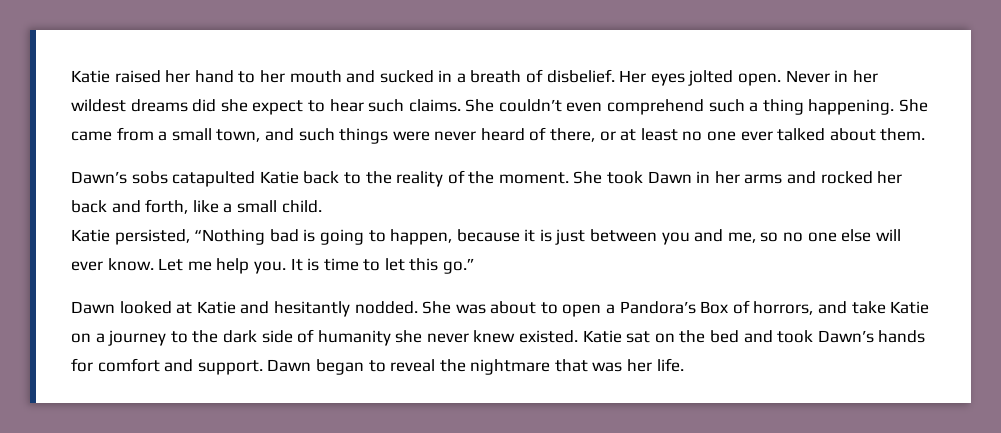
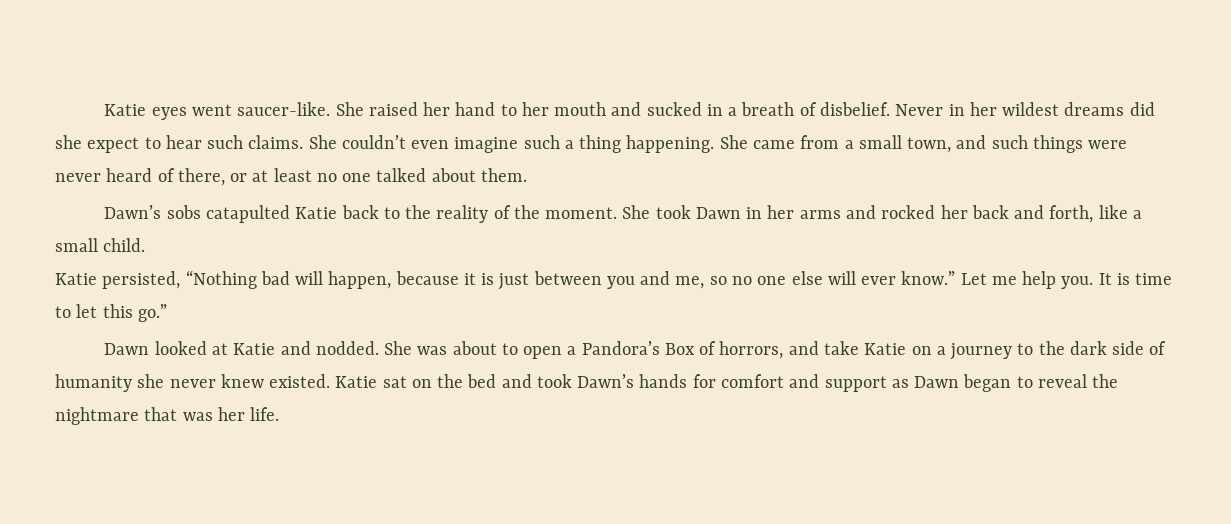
- Katie raised her hand to her mouth and sucked in a breath of disbelief.
+ Katie eyes went saucer-like. She raised her hand to her mouth and sucked in a breath of disbelief.
- Her eyes jolted open.
- She couldn’t even comprehend such a thing happening.
+ She couldn’t even imagine such a thing happening.
- She came from a small town, and such things were never heard of there, or at least no one ever talked about them.
+ She came from a small town, and such things were never heard of there, or at least no one talked about them.
- Katie persisted, “Nothing bad is going to happen, because it is just between you and me, so no one else will ever know.
+ Katie persisted, “Nothing bad will happen, because it is just between you and me, so no one else will ever know.”
- Dawn looked at Katie and hesitantly nodded.
+ Dawn looked at Katie and nodded.
- Katie sat on the bed and took Dawn’s hands for comfort and support. Dawn began to reveal the nightmare that was her life.
+ Katie sat on the bed and took Dawn’s hands for comfort and support as Dawn began to reveal the nightmare that was her life.

